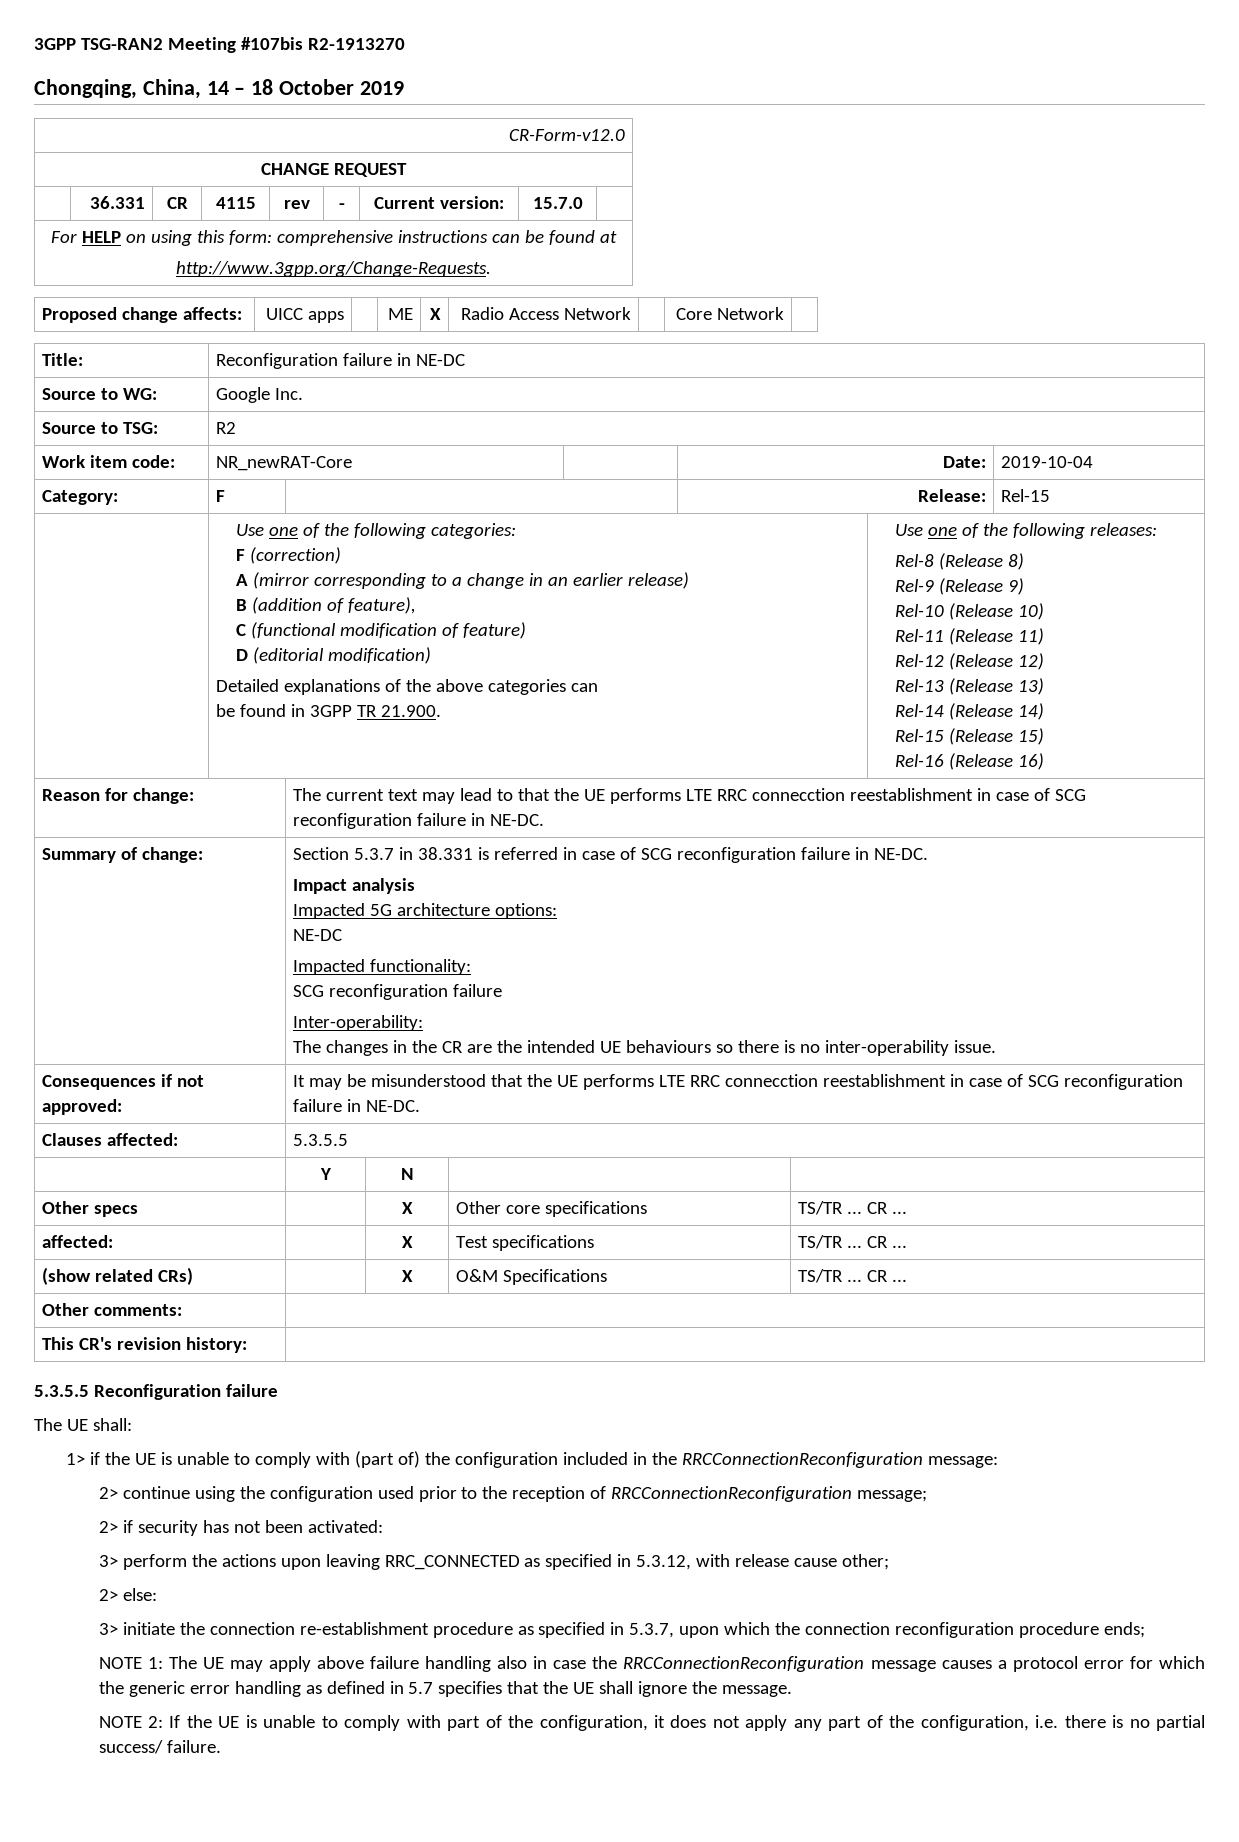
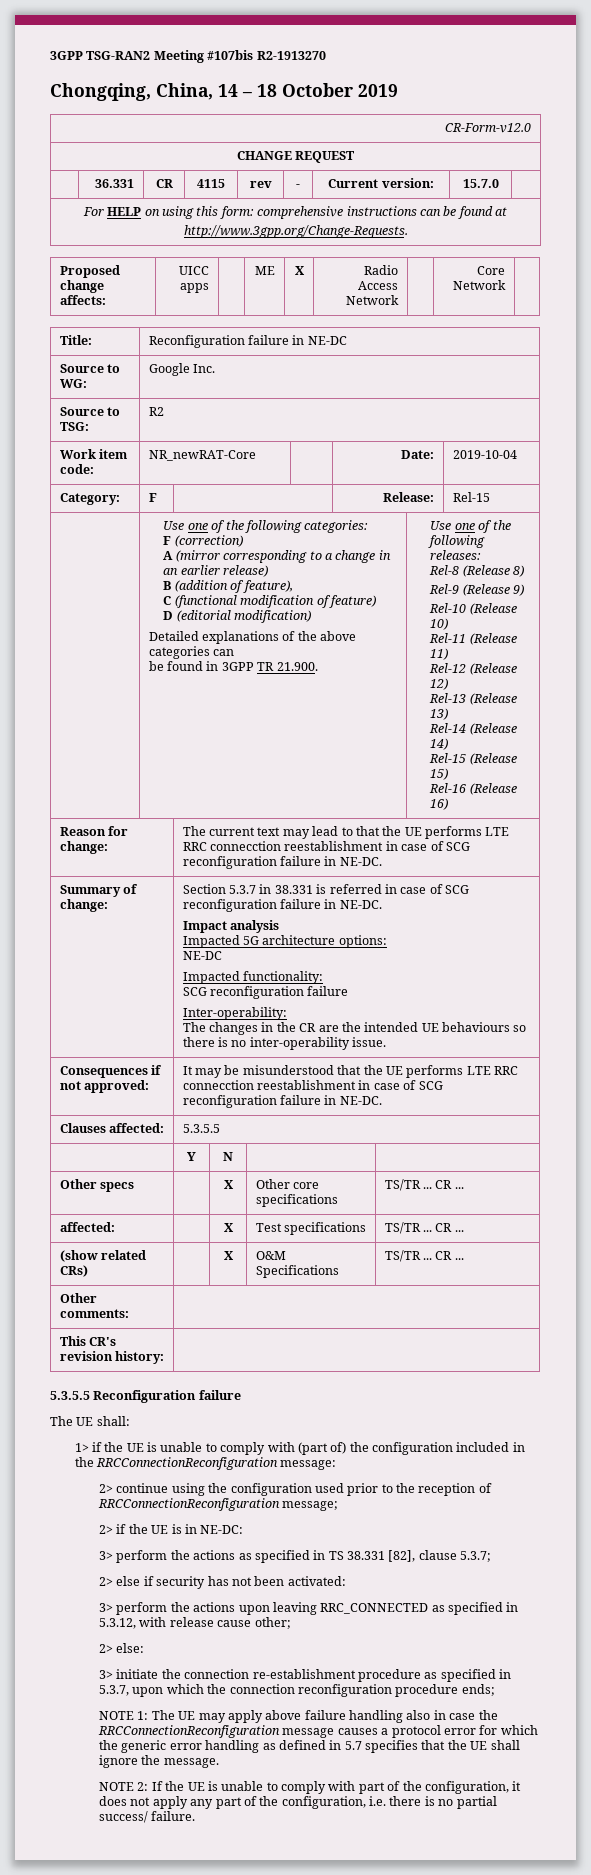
- 2> if security has not been activated:
+ 2> if the UE is in NE-DC:
+ 3> perform the actions as specified in TS 38.331 [82], clause 5.3.7;
+ 2> else if security has not been activated:

